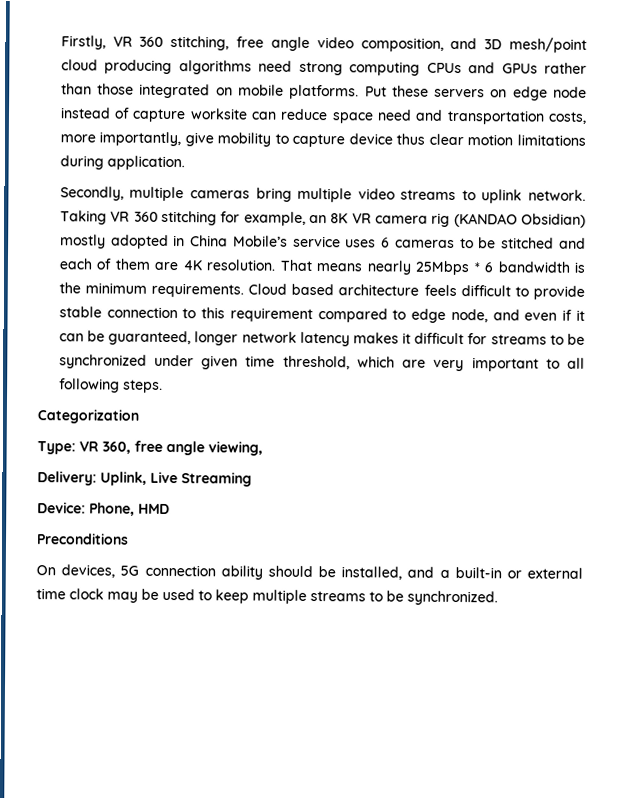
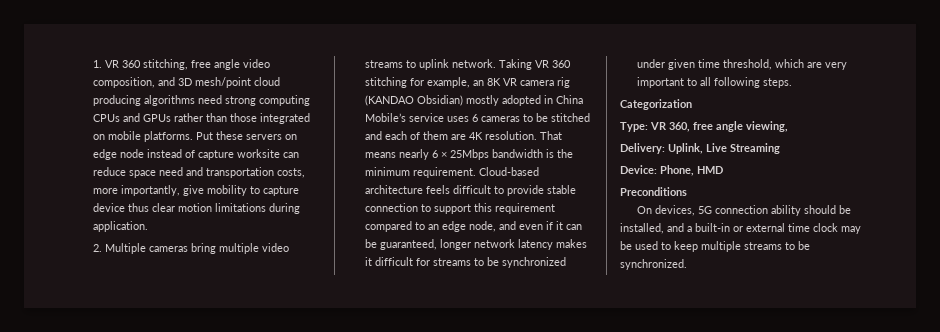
- Firstly, VR 360 stitching, free angle video composition, and 3D mesh/point cloud producing algorithms need strong computing CPUs and GPUs rather than those integrated on mobile platforms.
+ 1. VR 360 stitching, free angle video composition, and 3D mesh/point cloud producing algorithms need strong computing CPUs and GPUs rather than those integrated on mobile platforms.
- Secondly, multiple cameras bring multiple video streams to uplink network.
+ 2. Multiple cameras bring multiple video streams to uplink network.
- That means nearly 25Mbps * 6 bandwidth is the minimum requirements. Cloud based architecture feels difficult to provide stable connection to this requirement compared to edge node, and even if it can be guaranteed, longer network latency makes it difficult for streams to be synchronized under given time threshold, which are very important to all following steps.
+ That means nearly 6 × 25Mbps bandwidth is the minimum requirement. Cloud-based architecture feels difficult to provide stable connection to support this requirement compared to an edge node, and even if it can be guaranteed, longer network latency makes it difficult for streams to be synchronized under given time threshold, which are very important to all following steps.

